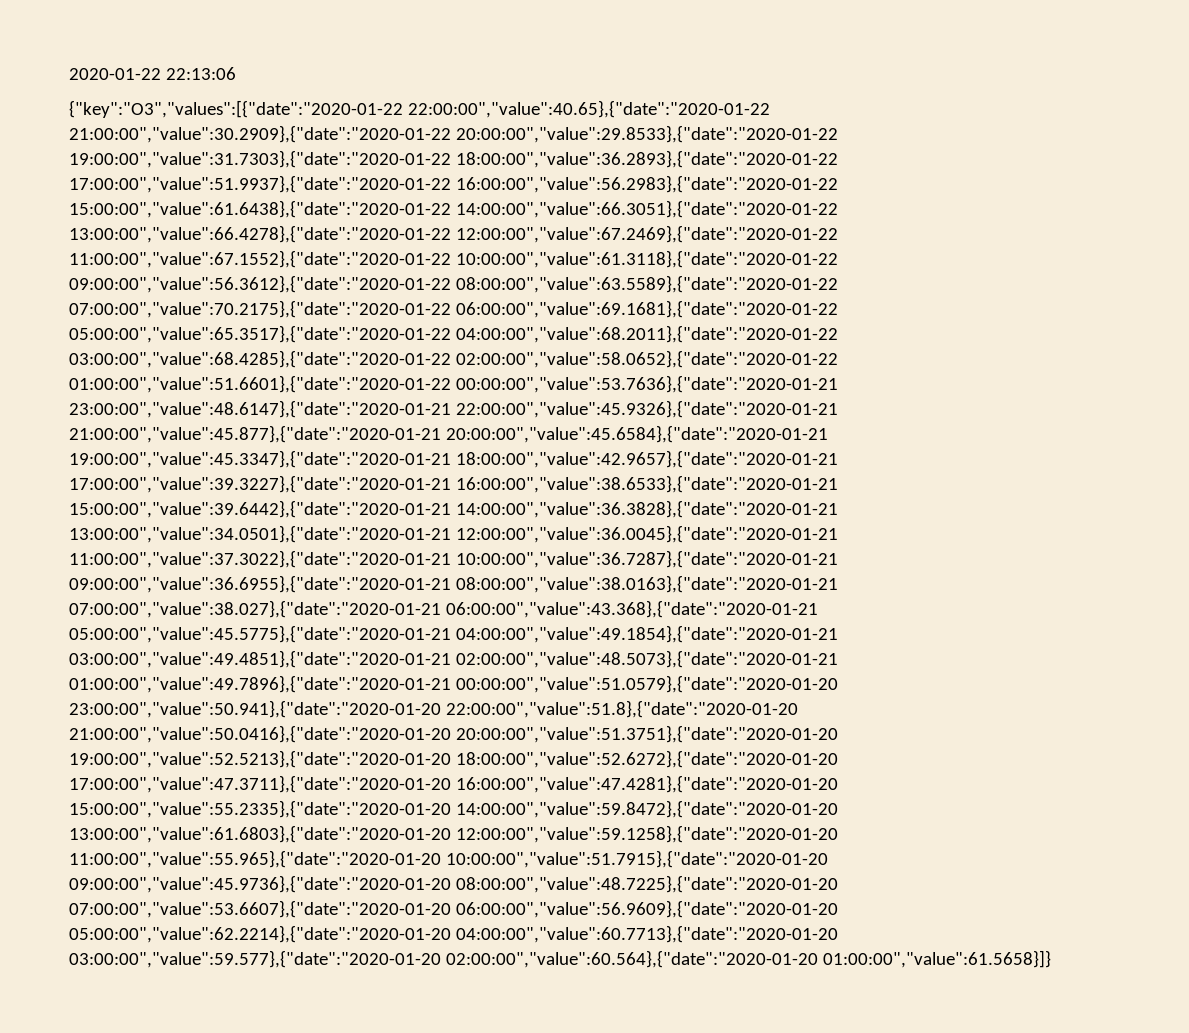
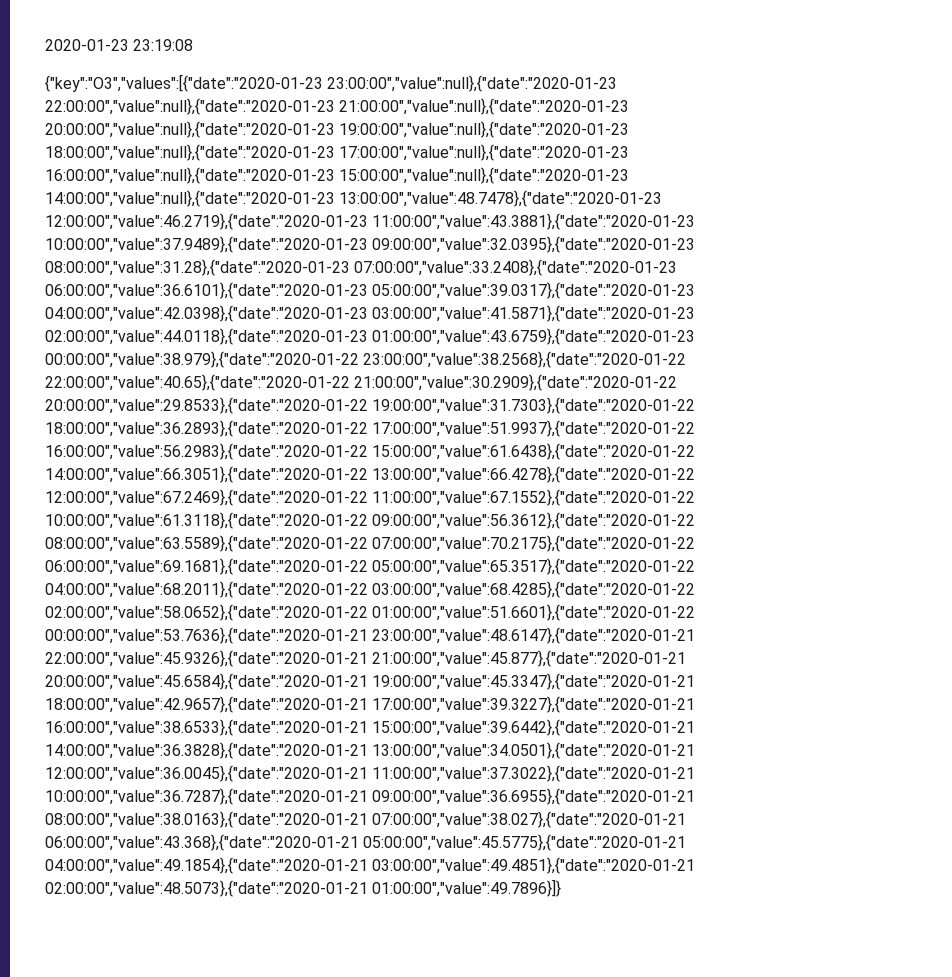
- 2020-01-22 22:13:06
- {"key":"O3","values":[{"date":"2020-01-22 22:00:00","value":40.65},{"date":"2020-01-22 21:00:00","value":30.2909},{"date":"2020-01-22 20:00:00","value":29.8533},{"date":"2020-01-22 19:00:00","value":31.7303},{"date":"2020-01-22 18:00:00","value":36.2893},{"date":"2020-01-22 17:00:00","value":51.9937},{"date":"2020-01-22 16:00:00","value":56.2983},{"date":"2020-01-22 15:00:00","value":61.6438},{"date":"2020-01-22 14:00:00","value":66.3051},{"date":"2020-01-22 13:00:00","value":66.4278},{"date":"2020-01-22 12:00:00","value":67.2469},{"date":"2020-01-22 11:00:00","value":67.1552},{"date":"2020-01-22 10:00:00","value":61.3118},{"date":"2020-01-22 09:00:00","value":56.3612},{"date":"2020-01-22 08:00:00","value":63.5589},{"date":"2020-01-22 07:00:00","value":70.2175},{"date":"2020-01-22 06:00:00","value":69.1681},{"date":"2020-01-22 05:00:00","value":65.3517},{"date":"2020-01-22 04:00:00","value":68.2011},{"date":"2020-01-22 03:00:00","value":68.4285},{"date":"2020-01-22 02:00:00","value":58.0652},{"date":"2020-01-22 01:00:00","value":51.6601},{"date":"2020-01-22 00:00:00","value":53.7636},{"date":"2020-01-21 23:00:00","value":48.6147},{"date":"2020-01-21 22:00:00","value":45.9326},{"date":"2020-01-21 21:00:00","value":45.877},{"date":"2020-01-21 20:00:00","value":45.6584},{"date":"2020-01-21 19:00:00","value":45.3347},{"date":"2020-01-21 18:00:00","value":42.9657},{"date":"2020-01-21 17:00:00","value":39.3227},{"date":"2020-01-21 16:00:00","value":38.6533},{"date":"2020-01-21 15:00:00","value":39.6442},{"date":"2020-01-21 14:00:00","value":36.3828},{"date":"2020-01-21 13:00:00","value":34.0501},{"date":"2020-01-21 12:00:00","value":36.0045},{"date":"2020-01-21 11:00:00","value":37.3022},{"date":"2020-01-21 10:00:00","value":36.7287},{"date":"2020-01-21 09:00:00","value":36.6955},{"date":"2020-01-21 08:00:00","value":38.0163},{"date":"2020-01-21 07:00:00","value":38.027},{"date":"2020-01-21 06:00:00","value":43.368},{"date":"2020-01-21 05:00:00","value":45.5775},{"date":"2020-01-21 04:00:00","value":49.1854},{"date":"2020-01-21 03:00:00","value":49.4851},{"date":"2020-01-21 02:00:00","value":48.5073},{"date":"2020-01-21 01:00:00","value":49.7896},{"date":"2020-01-21 00:00:00","value":51.0579},{"date":"2020-01-20 23:00:00","value":50.941},{"date":"2020-01-20 22:00:00","value":51.8},{"date":"2020-01-20 21:00:00","value":50.0416},{"date":"2020-01-20 20:00:00","value":51.3751},{"date":"2020-01-20 19:00:00","value":52.5213},{"date":"2020-01-20 18:00:00","value":52.6272},{"date":"2020-01-20 17:00:00","value":47.3711},{"date":"2020-01-20 16:00:00","value":47.4281},{"date":"2020-01-20 15:00:00","value":55.2335},{"date":"2020-01-20 14:00:00","value":59.8472},{"date":"2020-01-20 13:00:00","value":61.6803},{"date":"2020-01-20 12:00:00","value":59.1258},{"date":"2020-01-20 11:00:00","value":55.965},{"date":"2020-01-20 10:00:00","value":51.7915},{"date":"2020-01-20 09:00:00","value":45.9736},{"date":"2020-01-20 08:00:00","value":48.7225},{"date":"2020-01-20 07:00:00","value":53.6607},{"date":"2020-01-20 06:00:00","value":56.9609},{"date":"2020-01-20 05:00:00","value":62.2214},{"date":"2020-01-20 04:00:00","value":60.7713},{"date":"2020-01-20 03:00:00","value":59.577},{"date":"2020-01-20 02:00:00","value":60.564},{"date":"2020-01-20 01:00:00","value":61.5658}]}
+ 2020-01-23 23:19:08
+ {"key":"O3","values":[{"date":"2020-01-23 23:00:00","value":null},{"date":"2020-01-23 22:00:00","value":null},{"date":"2020-01-23 21:00:00","value":null},{"date":"2020-01-23 20:00:00","value":null},{"date":"2020-01-23 19:00:00","value":null},{"date":"2020-01-23 18:00:00","value":null},{"date":"2020-01-23 17:00:00","value":null},{"date":"2020-01-23 16:00:00","value":null},{"date":"2020-01-23 15:00:00","value":null},{"date":"2020-01-23 14:00:00","value":null},{"date":"2020-01-23 13:00:00","value":48.7478},{"date":"2020-01-23 12:00:00","value":46.2719},{"date":"2020-01-23 11:00:00","value":43.3881},{"date":"2020-01-23 10:00:00","value":37.9489},{"date":"2020-01-23 09:00:00","value":32.0395},{"date":"2020-01-23 08:00:00","value":31.28},{"date":"2020-01-23 07:00:00","value":33.2408},{"date":"2020-01-23 06:00:00","value":36.6101},{"date":"2020-01-23 05:00:00","value":39.0317},{"date":"2020-01-23 04:00:00","value":42.0398},{"date":"2020-01-23 03:00:00","value":41.5871},{"date":"2020-01-23 02:00:00","value":44.0118},{"date":"2020-01-23 01:00:00","value":43.6759},{"date":"2020-01-23 00:00:00","value":38.979},{"date":"2020-01-22 23:00:00","value":38.2568},{"date":"2020-01-22 22:00:00","value":40.65},{"date":"2020-01-22 21:00:00","value":30.2909},{"date":"2020-01-22 20:00:00","value":29.8533},{"date":"2020-01-22 19:00:00","value":31.7303},{"date":"2020-01-22 18:00:00","value":36.2893},{"date":"2020-01-22 17:00:00","value":51.9937},{"date":"2020-01-22 16:00:00","value":56.2983},{"date":"2020-01-22 15:00:00","value":61.6438},{"date":"2020-01-22 14:00:00","value":66.3051},{"date":"2020-01-22 13:00:00","value":66.4278},{"date":"2020-01-22 12:00:00","value":67.2469},{"date":"2020-01-22 11:00:00","value":67.1552},{"date":"2020-01-22 10:00:00","value":61.3118},{"date":"2020-01-22 09:00:00","value":56.3612},{"date":"2020-01-22 08:00:00","value":63.5589},{"date":"2020-01-22 07:00:00","value":70.2175},{"date":"2020-01-22 06:00:00","value":69.1681},{"date":"2020-01-22 05:00:00","value":65.3517},{"date":"2020-01-22 04:00:00","value":68.2011},{"date":"2020-01-22 03:00:00","value":68.4285},{"date":"2020-01-22 02:00:00","value":58.0652},{"date":"2020-01-22 01:00:00","value":51.6601},{"date":"2020-01-22 00:00:00","value":53.7636},{"date":"2020-01-21 23:00:00","value":48.6147},{"date":"2020-01-21 22:00:00","value":45.9326},{"date":"2020-01-21 21:00:00","value":45.877},{"date":"2020-01-21 20:00:00","value":45.6584},{"date":"2020-01-21 19:00:00","value":45.3347},{"date":"2020-01-21 18:00:00","value":42.9657},{"date":"2020-01-21 17:00:00","value":39.3227},{"date":"2020-01-21 16:00:00","value":38.6533},{"date":"2020-01-21 15:00:00","value":39.6442},{"date":"2020-01-21 14:00:00","value":36.3828},{"date":"2020-01-21 13:00:00","value":34.0501},{"date":"2020-01-21 12:00:00","value":36.0045},{"date":"2020-01-21 11:00:00","value":37.3022},{"date":"2020-01-21 10:00:00","value":36.7287},{"date":"2020-01-21 09:00:00","value":36.6955},{"date":"2020-01-21 08:00:00","value":38.0163},{"date":"2020-01-21 07:00:00","value":38.027},{"date":"2020-01-21 06:00:00","value":43.368},{"date":"2020-01-21 05:00:00","value":45.5775},{"date":"2020-01-21 04:00:00","value":49.1854},{"date":"2020-01-21 03:00:00","value":49.4851},{"date":"2020-01-21 02:00:00","value":48.5073},{"date":"2020-01-21 01:00:00","value":49.7896}]}

